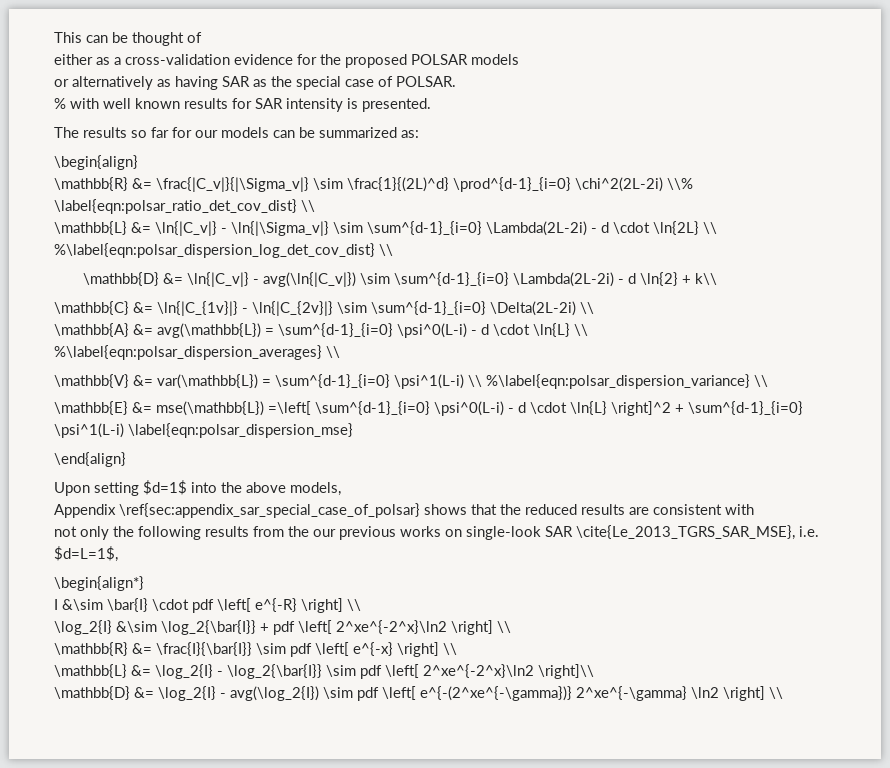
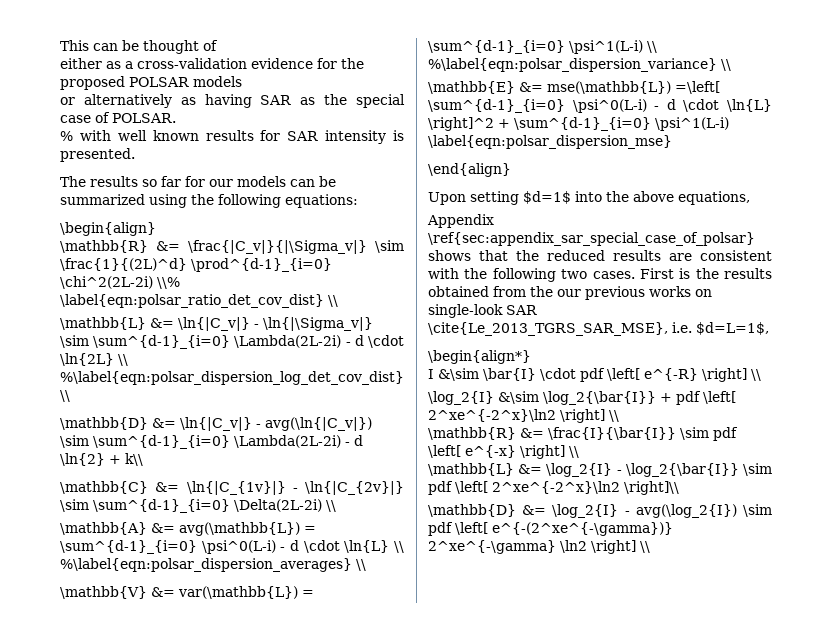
- The results so far for our models can be summarized as:
+ The results so far for our models can be summarized using the following equations:
- Upon setting $d=1$ into the above models,
+ Upon setting $d=1$ into the above equations,
- Appendix \ref{sec:appendix_sar_special_case_of_polsar} shows that the reduced results are consistent with
- not only the following results from the our previous works on single-look SAR \cite{Le_2013_TGRS_SAR_MSE}, i.e. $d=L=1$,
+ Appendix \ref{sec:appendix_sar_special_case_of_polsar} shows that the reduced results are consistent with the following two cases. First is the results obtained from the our previous works on single-look SAR \cite{Le_2013_TGRS_SAR_MSE}, i.e. $d=L=1$,

